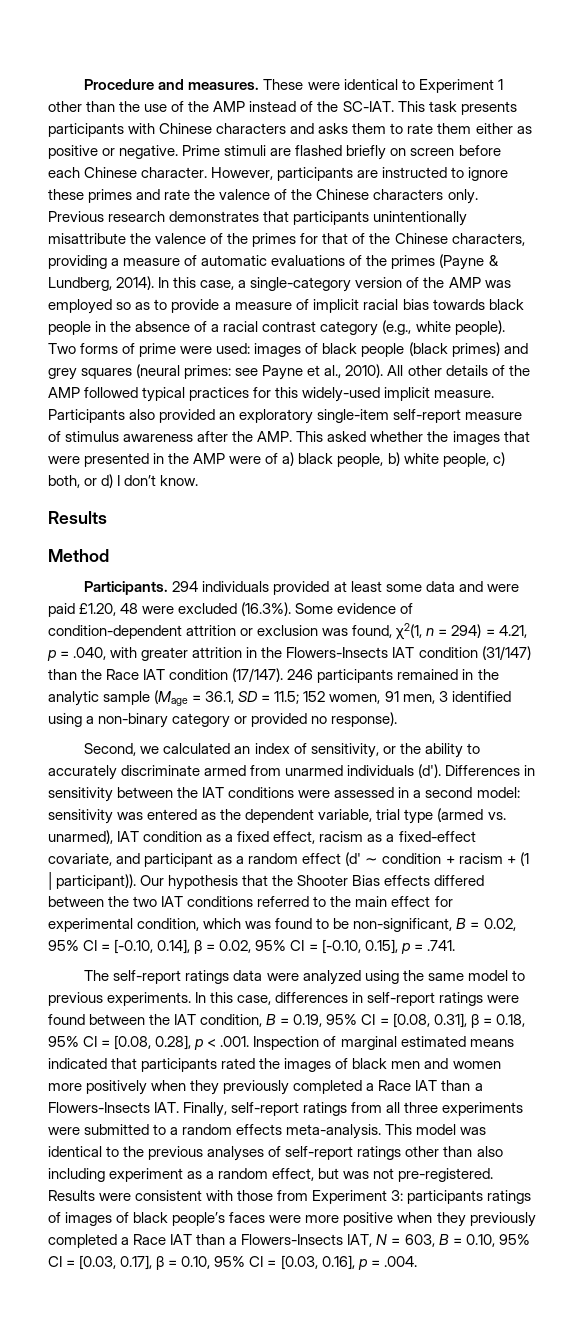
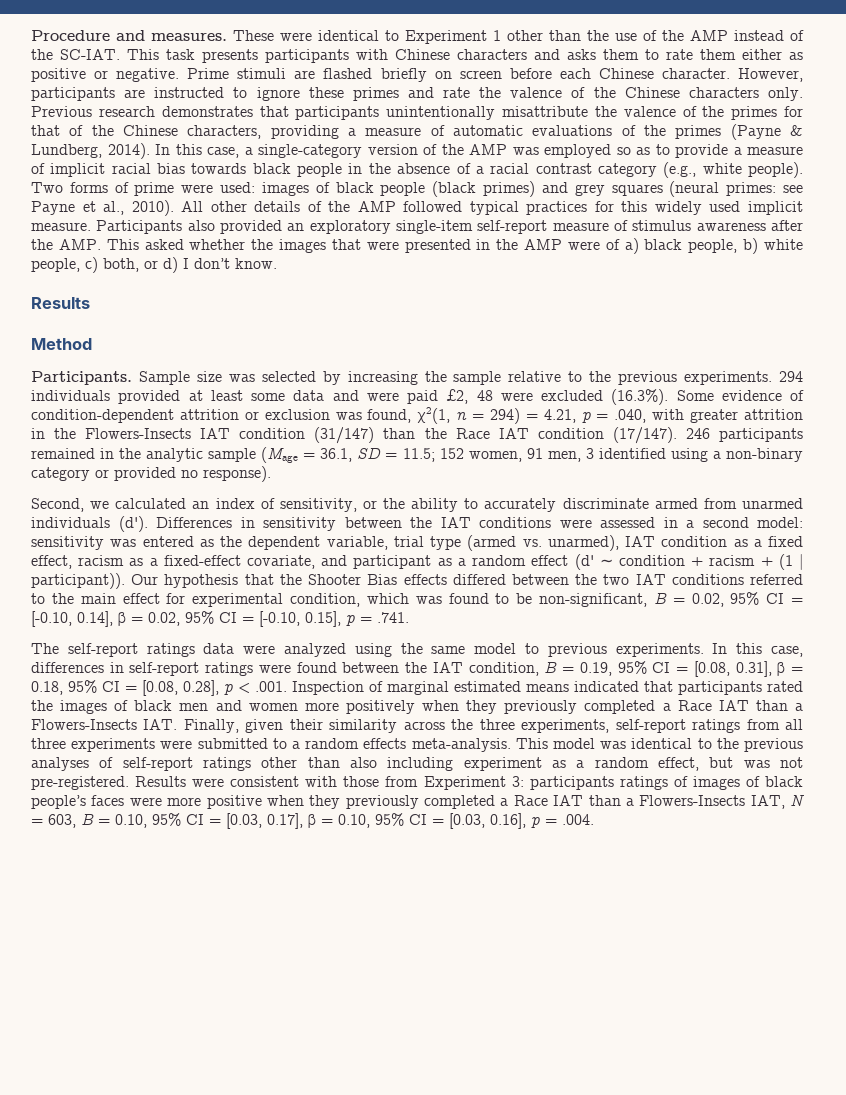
- All other details of the AMP followed typical practices for this widely-used implicit measure.
+ All other details of the AMP followed typical practices for this widely used implicit measure.
+ Sample size was selected by increasing the sample relative to the previous experiments.
- 294 individuals provided at least some data and were paid £1.20, 48 were excluded (16.3%). Some evidence of condition-dependent attrition or exclusion was found, χ2(1, n = 294) = 4.21, p = .040, with greater attrition in the Flowers-Insects IAT condition (31/147) than the Race IAT condition (17/147).
+ 294 individuals provided at least some data and were paid £2, 48 were excluded (16.3%). Some evidence of condition-dependent attrition or exclusion was found, χ2(1, n = 294) = 4.21, p = .040, with greater attrition in the Flowers-Insects IAT condition (31/147) than the Race IAT condition (17/147).
- In this case, differences in self-report ratings were found between the IAT condition, B = 0.19, 95% CI = [0.08, 0.31], β = 0.18, 95% CI = [0.08, 0.28], p < .001. Inspection of marginal estimated means indicated that participants rated the images of black men and women more positively when they previously completed a Race IAT than a Flowers-Insects IAT. Finally, self-report ratings from all three experiments were submitted to a random effects meta-analysis.
+ In this case, differences in self-report ratings were found between the IAT condition, B = 0.19, 95% CI = [0.08, 0.31], β = 0.18, 95% CI = [0.08, 0.28], p < .001. Inspection of marginal estimated means indicated that participants rated the images of black men and women more positively when they previously completed a Race IAT than a Flowers-Insects IAT. Finally, given their similarity across the three experiments, self-report ratings from all three experiments were submitted to a random effects meta-analysis.

